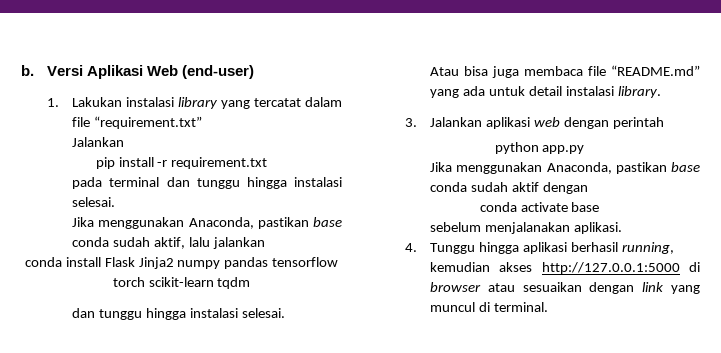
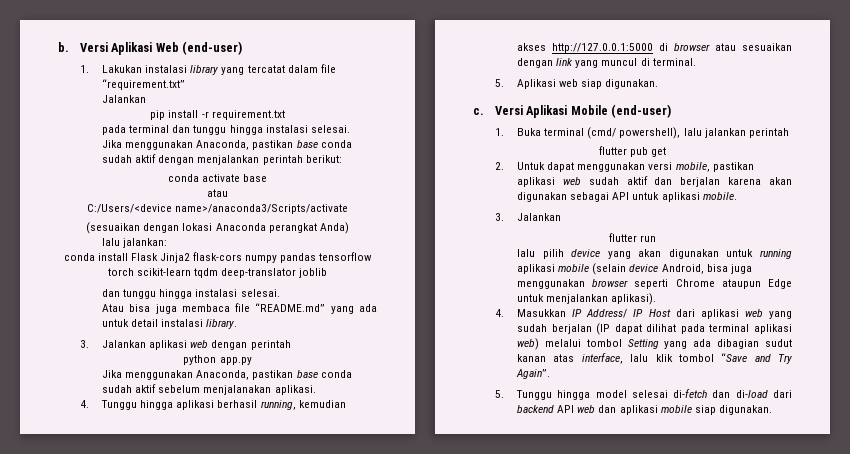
- Jika menggunakan Anaconda, pastikan base conda sudah aktif, lalu jalankan
+ Jika menggunakan Anaconda, pastikan base conda sudah aktif dengan menjalankan perintah berikut:
+ conda activate base
+ atau
+ C:/Users/<device name>/anaconda3/Scripts/activate
+ (sesuaikan dengan lokasi Anaconda perangkat Anda)
+ lalu jalankan:
- conda install Flask Jinja2 numpy pandas tensorflow torch scikit-learn tqdm
+ conda install Flask Jinja2 flask-cors numpy pandas tensorflow torch scikit-learn tqdm deep-translator joblib
- Jika menggunakan Anaconda, pastikan base conda sudah aktif dengan
- conda activate base
- sebelum menjalanakan aplikasi.
+ Jika menggunakan Anaconda, pastikan base conda sudah aktif sebelum menjalanakan aplikasi.
+ 5. Aplikasi web siap digunakan.
+ c. Versi Aplikasi Mobile (end-user)
+ 1. Buka terminal (cmd/ powershell), lalu jalankan perintah
+ flutter pub get
+ 2. Untuk dapat menggunakan versi mobile, pastikan aplikasi web sudah aktif dan berjalan karena akan digunakan sebagai API untuk aplikasi mobile.
+ 3. Jalankan
+ flutter run
+ lalu pilih device yang akan digunakan untuk running aplikasi mobile (selain device Android, bisa juga menggunakan browser seperti Chrome ataupun Edge untuk menjalankan aplikasi).
+ 4. Masukkan IP Address/ IP Host dari aplikasi web yang sudah berjalan (IP dapat dilihat pada terminal aplikasi web) melalui tombol Setting yang ada dibagian sudut kanan atas interface, lalu klik tombol “Save and Try Again”.
+ 5. Tunggu hingga model selesai di-fetch dan di-load dari backend API web dan aplikasi mobile siap digunakan.

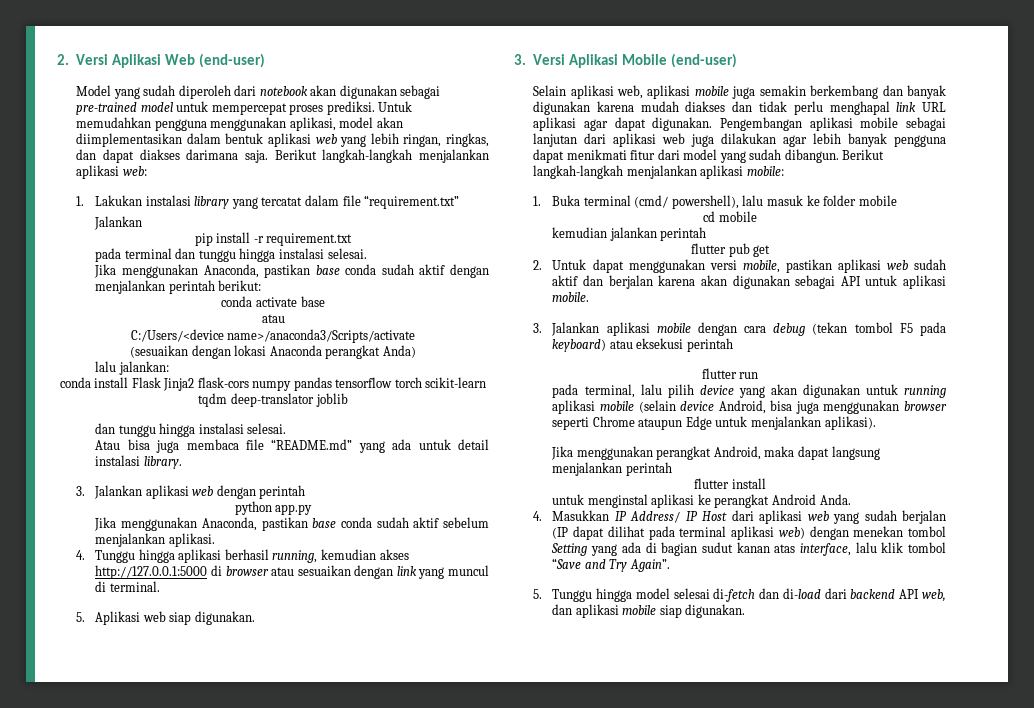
- b. Versi Aplikasi Web (end-user)
+ 2. Versi Aplikasi Web (end-user)
+ Model yang sudah diperoleh dari notebook akan digunakan sebagai pre-trained model untuk mempercepat proses prediksi. Untuk memudahkan pengguna menggunakan aplikasi, model akan diimplementasikan dalam bentuk aplikasi web yang lebih ringan, ringkas, dan dapat diakses darimana saja. Berikut langkah-langkah menjalankan aplikasi web:
- Jika menggunakan Anaconda, pastikan base conda sudah aktif sebelum menjalanakan aplikasi.
+ Jika menggunakan Anaconda, pastikan base conda sudah aktif sebelum menjalankan aplikasi.
- c. Versi Aplikasi Mobile (end-user)
+ 3. Versi Aplikasi Mobile (end-user)
+ Selain aplikasi web, aplikasi mobile juga semakin berkembang dan banyak digunakan karena mudah diakses dan tidak perlu menghapal link URL aplikasi agar dapat digunakan. Pengembangan aplikasi mobile sebagai lanjutan dari aplikasi web juga dilakukan agar lebih banyak pengguna dapat menikmati fitur dari model yang sudah dibangun. Berikut langkah-langkah menjalankan aplikasi mobile:
- 1. Buka terminal (cmd/ powershell), lalu jalankan perintah
+ 1. Buka terminal (cmd/ powershell), lalu masuk ke folder mobile
+ cd mobile
+ kemudian jalankan perintah
  2. Untuk dapat menggunakan versi mobile, pastikan aplikasi web sudah aktif dan berjalan karena akan digunakan sebagai API untuk aplikasi mobile.
- 3. Jalankan
+ 3. Jalankan aplikasi mobile dengan cara debug (tekan tombol F5 pada keyboard) atau eksekusi perintah
- lalu pilih device yang akan digunakan untuk running aplikasi mobile (selain device Android, bisa juga menggunakan browser seperti Chrome ataupun Edge untuk menjalankan aplikasi).
+ pada terminal, lalu pilih device yang akan digunakan untuk running aplikasi mobile (selain device Android, bisa juga menggunakan browser seperti Chrome ataupun Edge untuk menjalankan aplikasi).
+ Jika menggunakan perangkat Android, maka dapat langsung menjalankan perintah
+ flutter install
+ untuk menginstal aplikasi ke perangkat Android Anda.
- 4. Masukkan IP Address/ IP Host dari aplikasi web yang sudah berjalan (IP dapat dilihat pada terminal aplikasi web) melalui tombol Setting yang ada dibagian sudut kanan atas interface, lalu klik tombol “Save and Try Again”.
+ 4. Masukkan IP Address/ IP Host dari aplikasi web yang sudah berjalan (IP dapat dilihat pada terminal aplikasi web) dengan menekan tombol Setting yang ada di bagian sudut kanan atas interface, lalu klik tombol “Save and Try Again”.
- 5. Tunggu hingga model selesai di-fetch dan di-load dari backend API web dan aplikasi mobile siap digunakan.
+ 5. Tunggu hingga model selesai di-fetch dan di-load dari backend API web, dan aplikasi mobile siap digunakan.

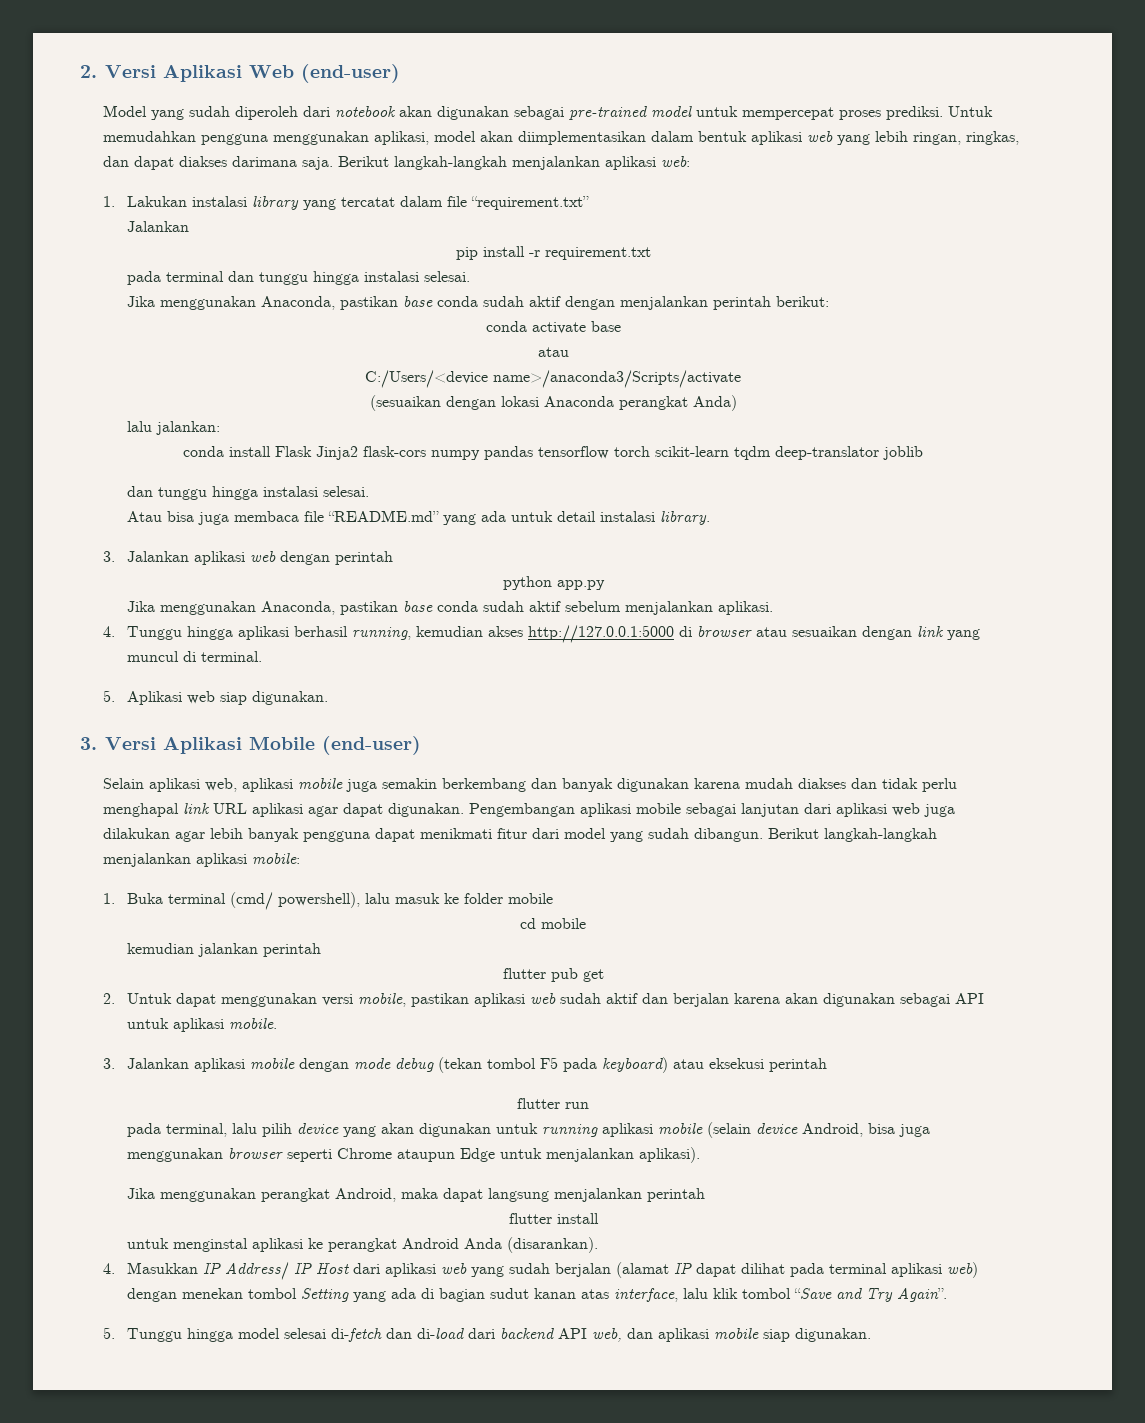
- 3. Jalankan aplikasi mobile dengan cara debug (tekan tombol F5 pada keyboard) atau eksekusi perintah
+ 3. Jalankan aplikasi mobile dengan mode debug (tekan tombol F5 pada keyboard) atau eksekusi perintah
- untuk menginstal aplikasi ke perangkat Android Anda.
+ untuk menginstal aplikasi ke perangkat Android Anda (disarankan).
- 4. Masukkan IP Address/ IP Host dari aplikasi web yang sudah berjalan (IP dapat dilihat pada terminal aplikasi web) dengan menekan tombol Setting yang ada di bagian sudut kanan atas interface, lalu klik tombol “Save and Try Again”.
+ 4. Masukkan IP Address/ IP Host dari aplikasi web yang sudah berjalan (alamat IP dapat dilihat pada terminal aplikasi web) dengan menekan tombol Setting yang ada di bagian sudut kanan atas interface, lalu klik tombol “Save and Try Again”.

